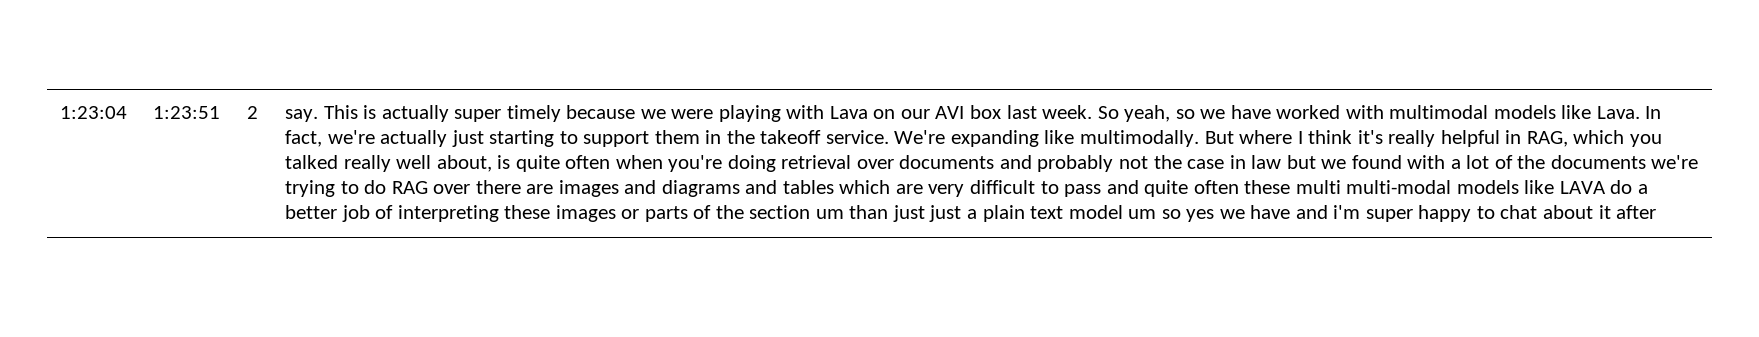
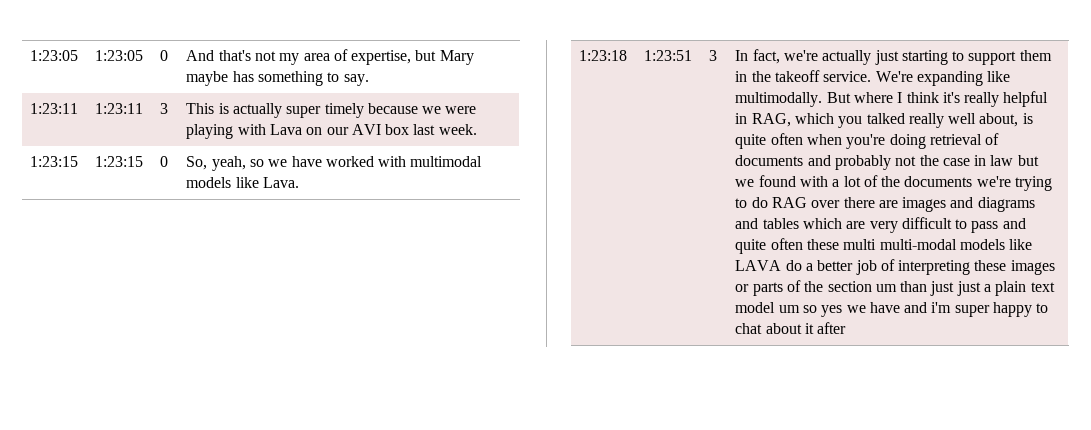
- 1:23:04 | 1:23:51 | 2 | say. This is actually super timely because we were playing with Lava on our AVI box last week. So yeah, so we have worked with multimodal models like Lava. In fact, we're actually just starting to support them in the takeoff service.
+ 1:23:05 | 1:23:05 | 0 | And that's not my area of expertise, but Mary maybe has something to say.
+ 1:23:11 | 1:23:11 | 3 | This is actually super timely because we were playing with Lava on our AVI box last week.
+ 1:23:15 | 1:23:15 | 0 | So, yeah, so we have worked with multimodal models like Lava.
+ 1:23:18 | 1:23:51 | 3 | In fact, we're actually just starting to support them in the takeoff service.
- But where I think it's really helpful in RAG, which you talked really well about, is quite often when you're doing retrieval over documents and probably not the case in law but we found with a lot of the documents we're trying to do RAG over there are images and diagrams and tables which are very difficult to pass and quite often these multi multi-modal models like LAVA do a better job of interpreting these images or parts of the section um than just just a plain text model um so yes we have and i'm super happy to chat about it after
+ But where I think it's really helpful in RAG, which you talked really well about, is quite often when you're doing retrieval of documents and probably not the case in law but we found with a lot of the documents we're trying to do RAG over there are images and diagrams and tables which are very difficult to pass and quite often these multi multi-modal models like LAVA do a better job of interpreting these images or parts of the section um than just just a plain text model um so yes we have and i'm super happy to chat about it after

